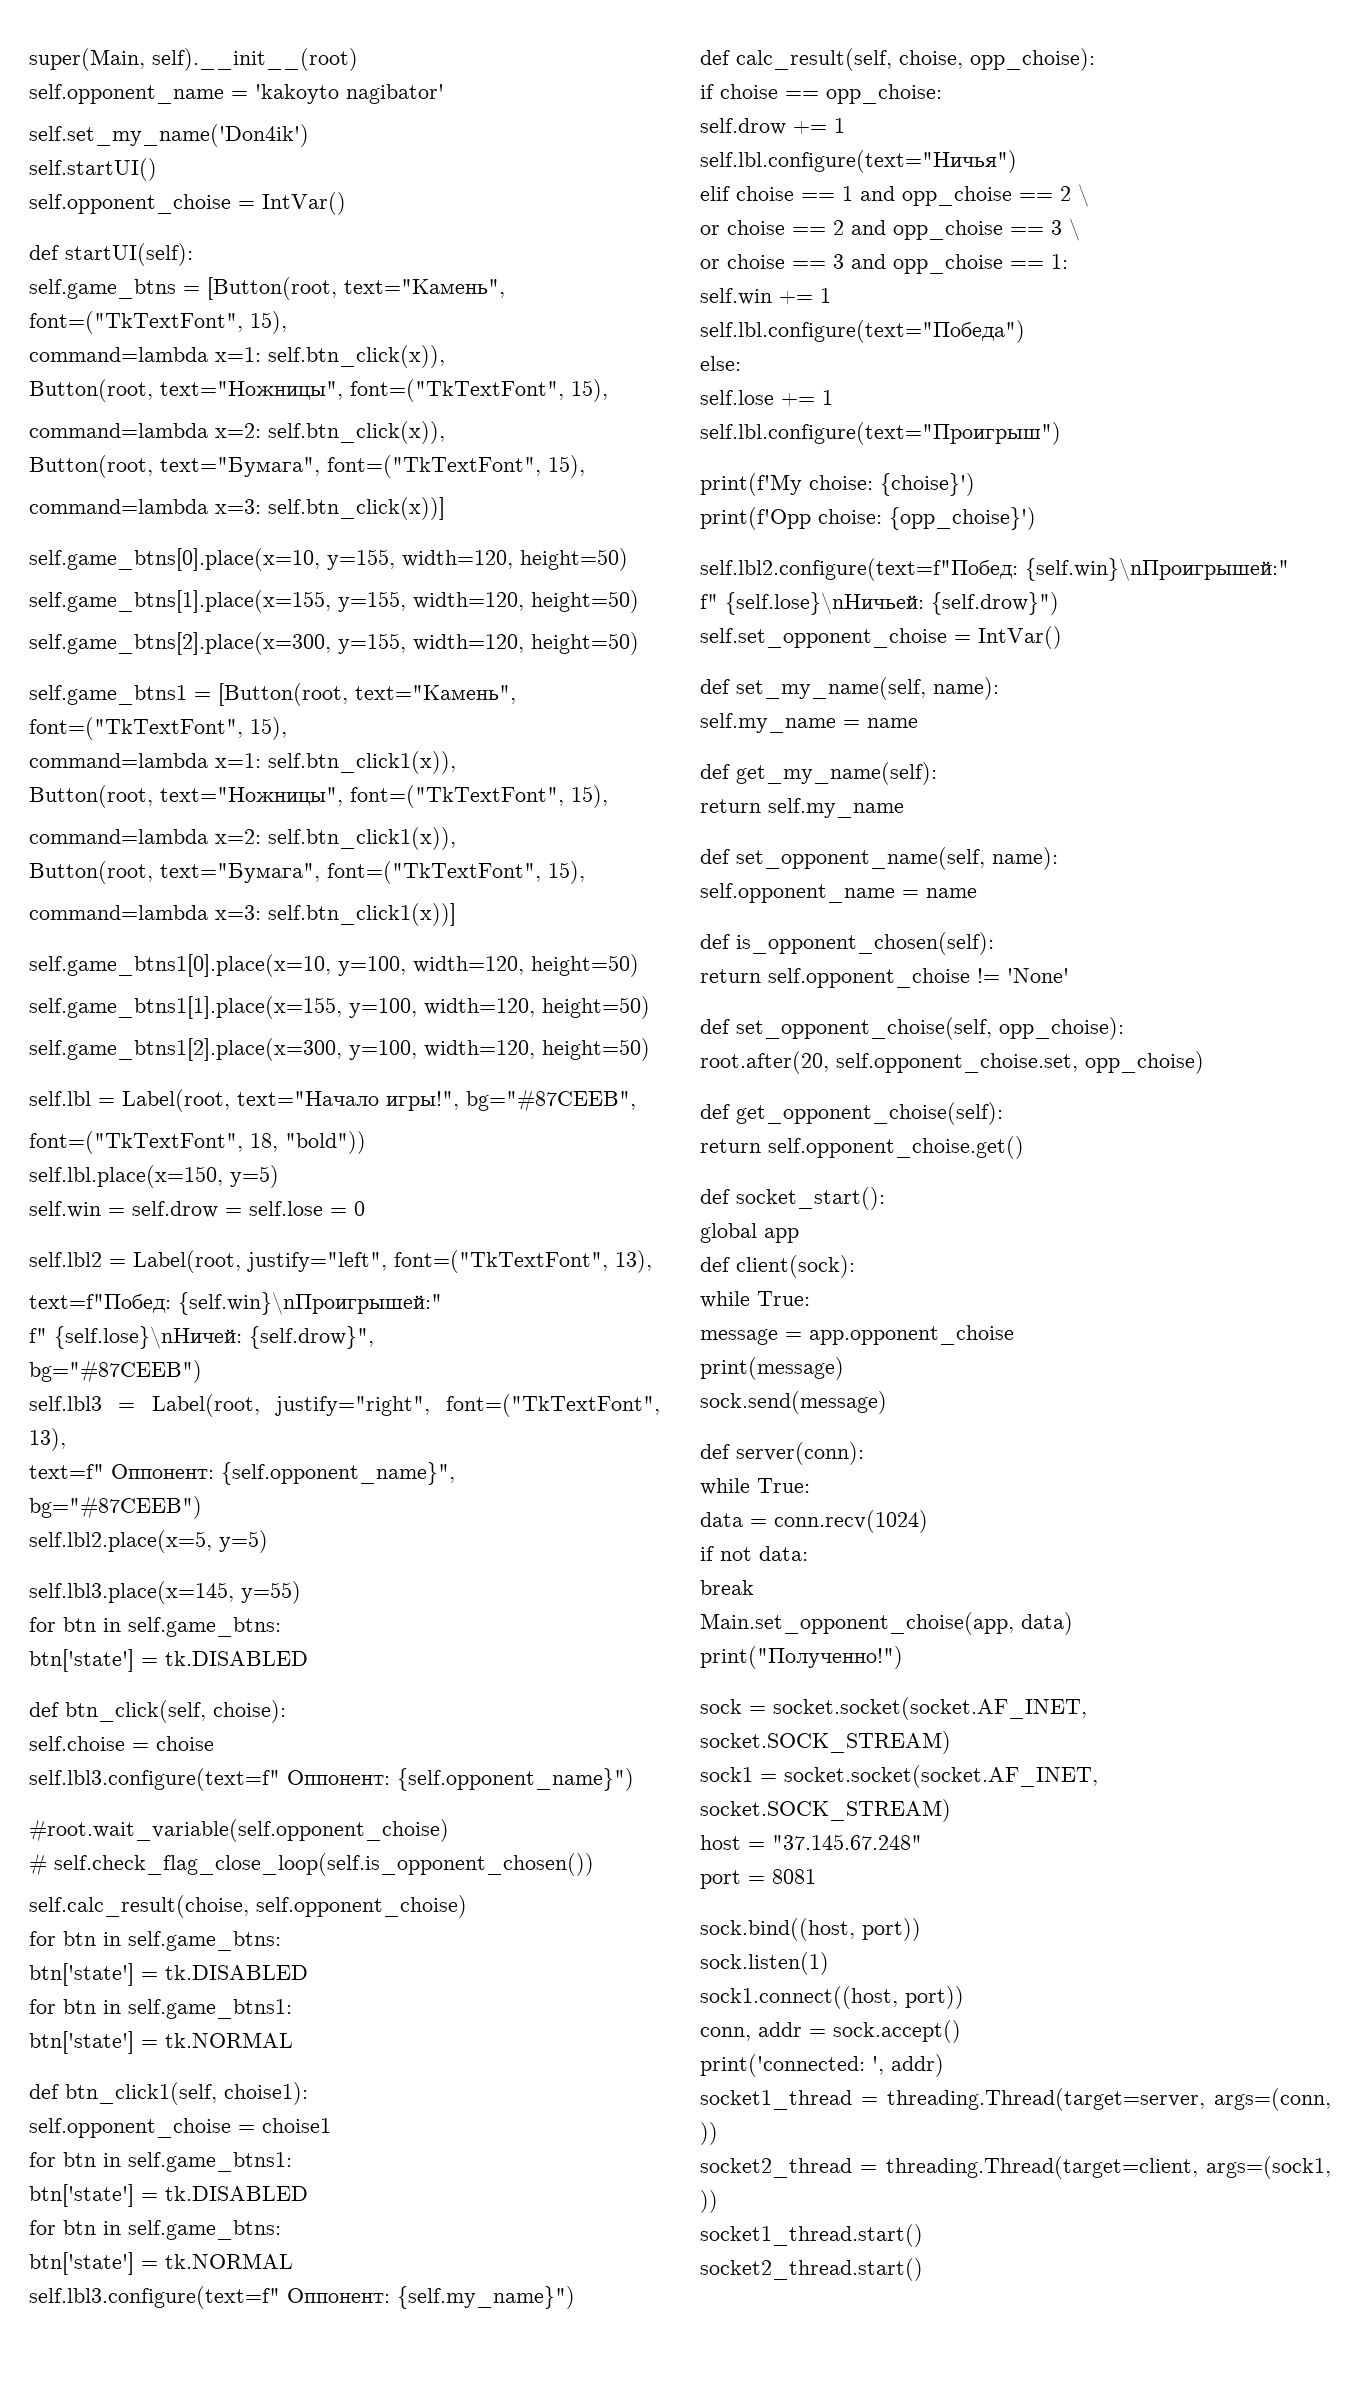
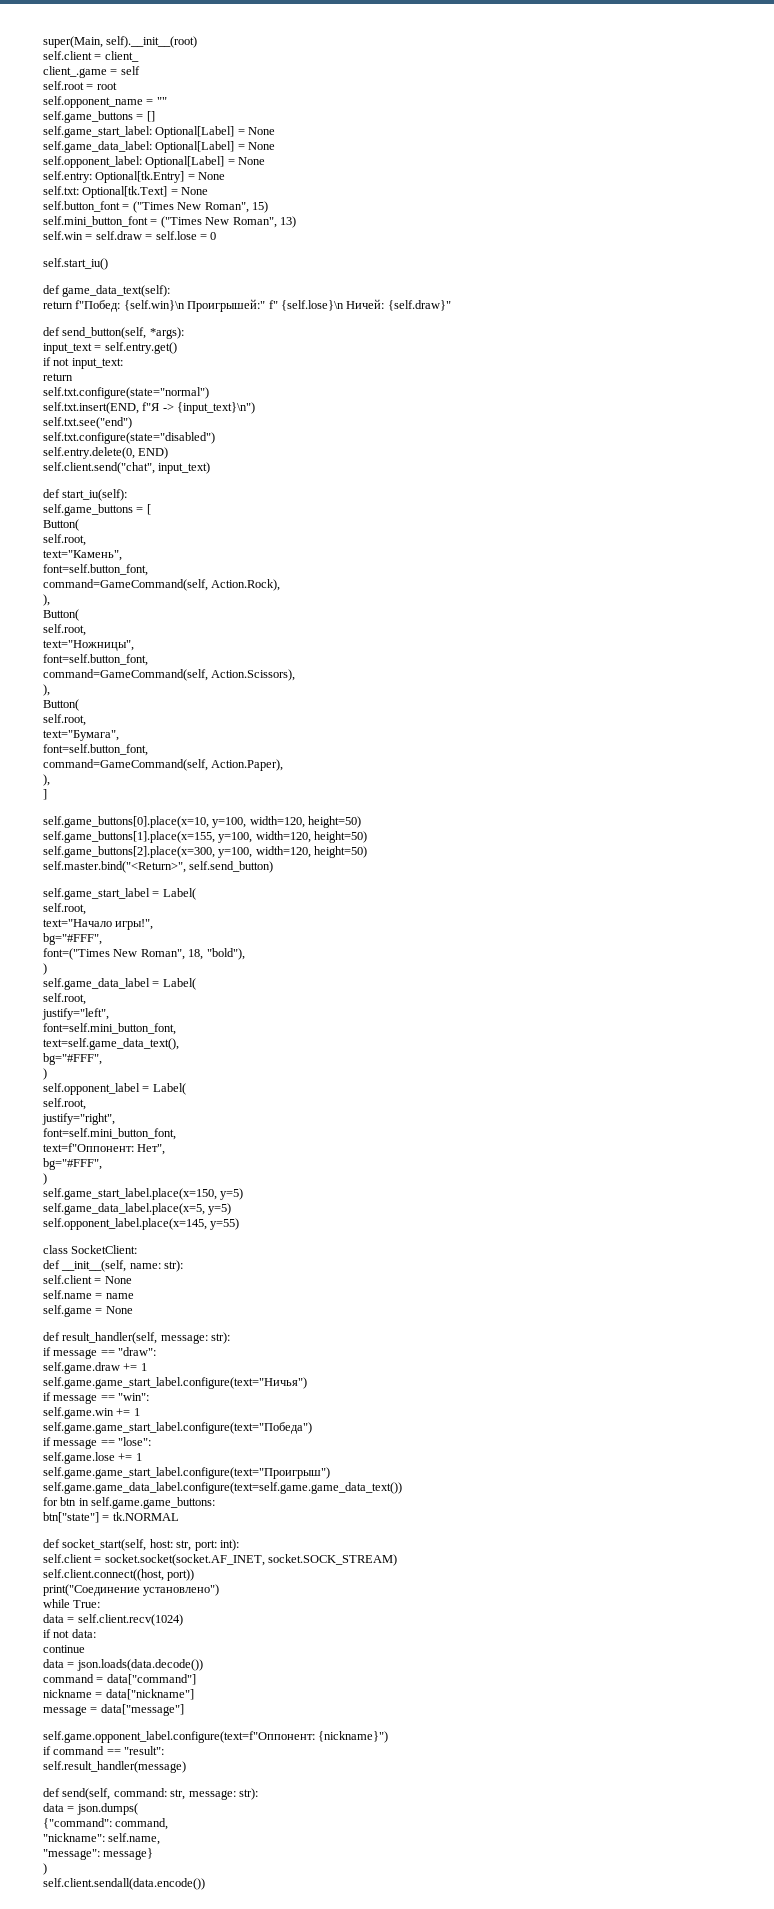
- self.opponent_name = 'kakoyto nagibator'
- self.set_my_name('Don4ik')
- self.startUI()
- self.opponent_choise = IntVar()
- def startUI(self):
- self.game_btns = [Button(root, text="Камень", font=("TkTextFont", 15),
- command=lambda x=1: self.btn_click(x)),
- Button(root, text="Ножницы", font=("TkTextFont", 15),
- command=lambda x=2: self.btn_click(x)),
- Button(root, text="Бумага", font=("TkTextFont", 15),
- command=lambda x=3: self.btn_click(x))]
- self.game_btns[0].place(x=10, y=155, width=120, height=50)
- self.game_btns[1].place(x=155, y=155, width=120, height=50)
- self.game_btns[2].place(x=300, y=155, width=120, height=50)
- self.game_btns1 = [Button(root, text="Камень", font=("TkTextFont", 15),
- command=lambda x=1: self.btn_click1(x)),
- Button(root, text="Ножницы", font=("TkTextFont", 15),
- command=lambda x=2: self.btn_click1(x)),
- Button(root, text="Бумага", font=("TkTextFont", 15),
- command=lambda x=3: self.btn_click1(x))]
- self.game_btns1[0].place(x=10, y=100, width=120, height=50)
- self.game_btns1[1].place(x=155, y=100, width=120, height=50)
- self.game_btns1[2].place(x=300, y=100, width=120, height=50)
- self.lbl = Label(root, text="Начало игры!", bg="#87CEEB",
- font=("TkTextFont", 18, "bold"))
- self.lbl.place(x=150, y=5)
+ self.client = client_
+ client_.game = self
+ self.root = root
+ self.opponent_name = ""
+ self.game_buttons = []
+ self.game_start_label: Optional[Label] = None
+ self.game_data_label: Optional[Label] = None
+ self.opponent_label: Optional[Label] = None
+ self.entry: Optional[tk.Entry] = None
+ self.txt: Optional[tk.Text] = None
+ self.button_font = ("Times New Roman", 15)
+ self.mini_button_font = ("Times New Roman", 13)
- self.win = self.drow = self.lose = 0
+ self.win = self.draw = self.lose = 0
- self.lbl2 = Label(root, justify="left", font=("TkTextFont", 13),
- text=f"Побед: {self.win}\nПроигрышей:"
- f" {self.lose}\nНичей: {self.drow}",
- bg="#87CEEB")
- self.lbl3 = Label(root, justify="right", font=("TkTextFont", 13),
- text=f" Оппонент: {self.opponent_name}",
- bg="#87CEEB")
- self.lbl2.place(x=5, y=5)
- self.lbl3.place(x=145, y=55)
- for btn in self.game_btns:
- btn['state'] = tk.DISABLED
- def btn_click(self, choise):
- self.choise = choise
- self.lbl3.configure(text=f" Оппонент: {self.opponent_name}")
- #root.wait_variable(self.opponent_choise)
- # self.check_flag_close_loop(self.is_opponent_chosen())
- self.calc_result(choise, self.opponent_choise)
- for btn in self.game_btns:
- btn['state'] = tk.DISABLED
- for btn in self.game_btns1:
- btn['state'] = tk.NORMAL
- def btn_click1(self, choise1):
- self.opponent_choise = choise1
- for btn in self.game_btns1:
- btn['state'] = tk.DISABLED
- for btn in self.game_btns:
- btn['state'] = tk.NORMAL
- self.lbl3.configure(text=f" Оппонент: {self.my_name}")
- def calc_result(self, choise, opp_choise):
- if choise == opp_choise:
- self.drow += 1
- self.lbl.configure(text="Ничья")
- elif choise == 1 and opp_choise == 2 \
- or choise == 2 and opp_choise == 3 \
- or choise == 3 and opp_choise == 1:
- self.win += 1
- self.lbl.configure(text="Победа")
- else:
- self.lose += 1
- self.lbl.configure(text="Проигрыш")
- print(f'My choise: {choise}')
- print(f'Opp choise: {opp_choise}')
- self.lbl2.configure(text=f"Побед: {self.win}\nПроигрышей:"
- f" {self.lose}\nНичьей: {self.drow}")
- self.set_opponent_choise = IntVar()
- def set_my_name(self, name):
- self.my_name = name
- def get_my_name(self):
- return self.my_name
- def set_opponent_name(self, name):
- self.opponent_name = name
- def is_opponent_chosen(self):
- return self.opponent_choise != 'None'
- def set_opponent_choise(self, opp_choise):
- root.after(20, self.opponent_choise.set, opp_choise)
- def get_opponent_choise(self):
- return self.opponent_choise.get()
- def socket_start():
- global app
- def client(sock):
- while True:
- message = app.opponent_choise
- print(message)
- sock.send(message)
- def server(conn):
+ self.start_iu()
+ def game_data_text(self):
+ return f"Побед: {self.win}\n Проигрышей:" f" {self.lose}\n Ничей: {self.draw}"
+ def send_button(self, *args):
+ input_text = self.entry.get()
+ if not input_text:
+ return
+ self.txt.configure(state="normal")
+ self.txt.insert(END, f"Я -> {input_text}\n")
+ self.txt.see("end")
+ self.txt.configure(state="disabled")
+ self.entry.delete(0, END)
+ self.client.send("chat", input_text)
+ def start_iu(self):
+ self.game_buttons = [
+ Button(
+ self.root,
+ text="Камень",
+ font=self.button_font,
+ command=GameCommand(self, Action.Rock),
+ ),
+ Button(
+ self.root,
+ text="Ножницы",
+ font=self.button_font,
+ command=GameCommand(self, Action.Scissors),
+ ),
+ Button(
+ self.root,
+ text="Бумага",
+ font=self.button_font,
+ command=GameCommand(self, Action.Paper),
+ ),
+ ]
+ self.game_buttons[0].place(x=10, y=100, width=120, height=50)
+ self.game_buttons[1].place(x=155, y=100, width=120, height=50)
+ self.game_buttons[2].place(x=300, y=100, width=120, height=50)
+ self.master.bind("<Return>", self.send_button)
+ self.game_start_label = Label(
+ self.root,
+ text="Начало игры!",
+ bg="#FFF",
+ font=("Times New Roman", 18, "bold"),
+ )
+ self.game_data_label = Label(
+ self.root,
+ justify="left",
+ font=self.mini_button_font,
+ text=self.game_data_text(),
+ bg="#FFF",
+ )
+ self.opponent_label = Label(
+ self.root,
+ justify="right",
+ font=self.mini_button_font,
+ text=f"Оппонент: Нет",
+ bg="#FFF",
+ )
+ self.game_start_label.place(x=150, y=5)
+ self.game_data_label.place(x=5, y=5)
+ self.opponent_label.place(x=145, y=55)
+ class SocketClient:
+ def __init__(self, name: str):
+ self.client = None
+ self.name = name
+ self.game = None
+ def result_handler(self, message: str):
+ if message == "draw":
+ self.game.draw += 1
+ self.game.game_start_label.configure(text="Ничья")
+ if message == "win":
+ self.game.win += 1
+ self.game.game_start_label.configure(text="Победа")
+ if message == "lose":
+ self.game.lose += 1
+ self.game.game_start_label.configure(text="Проигрыш")
+ self.game.game_data_label.configure(text=self.game.game_data_text())
+ for btn in self.game.game_buttons:
+ btn["state"] = tk.NORMAL
+ def socket_start(self, host: str, port: int):
+ self.client = socket.socket(socket.AF_INET, socket.SOCK_STREAM)
+ self.client.connect((host, port))
+ print("Соединение установлено")
- data = conn.recv(1024)
+ data = self.client.recv(1024)
- break
- Main.set_opponent_choise(app, data)
- print("Полученно!")
- sock = socket.socket(socket.AF_INET, socket.SOCK_STREAM)
- sock1 = socket.socket(socket.AF_INET, socket.SOCK_STREAM)
- host = "37.145.67.248"
- port = 8081
- sock.bind((host, port))
- sock.listen(1)
- sock1.connect((host, port))
- conn, addr = sock.accept()
- print('connected: ', addr)
- socket1_thread = threading.Thread(target=server, args=(conn, ))
- socket2_thread = threading.Thread(target=client, args=(sock1, ))
- socket1_thread.start()
- socket2_thread.start()
+ continue
+ data = json.loads(data.decode())
+ command = data["command"]
+ nickname = data["nickname"]
+ message = data["message"]
+ self.game.opponent_label.configure(text=f"Оппонент: {nickname}")
+ if command == "result":
+ self.result_handler(message)
+ def send(self, command: str, message: str):
+ data = json.dumps(
+ {"command": command,
+ "nickname": self.name,
+ "message": message}
+ )
+ self.client.sendall(data.encode())

